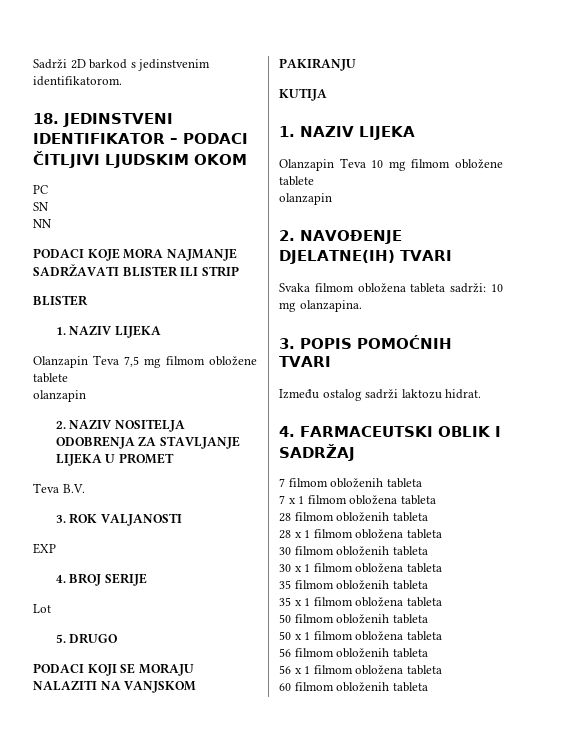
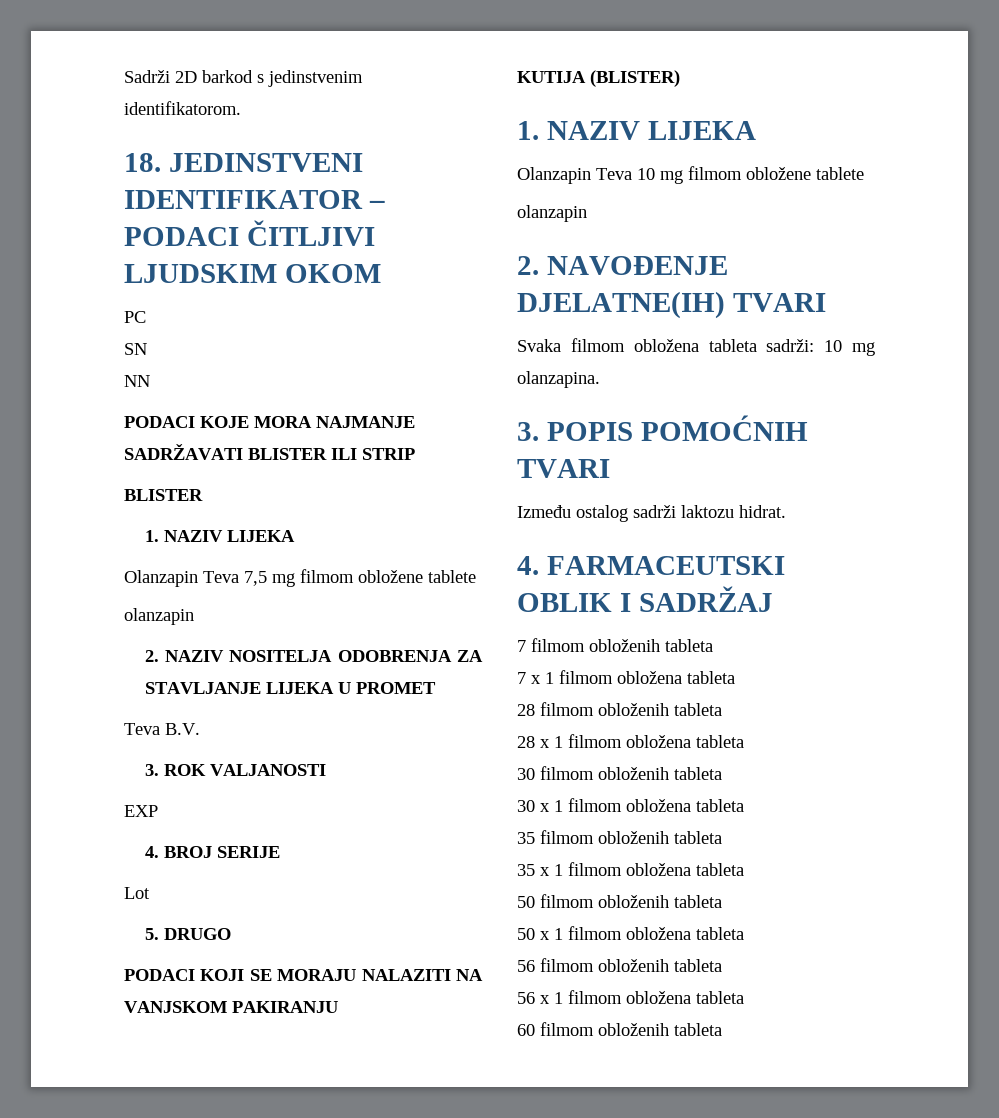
- KUTIJA
+ KUTIJA (BLISTER)

